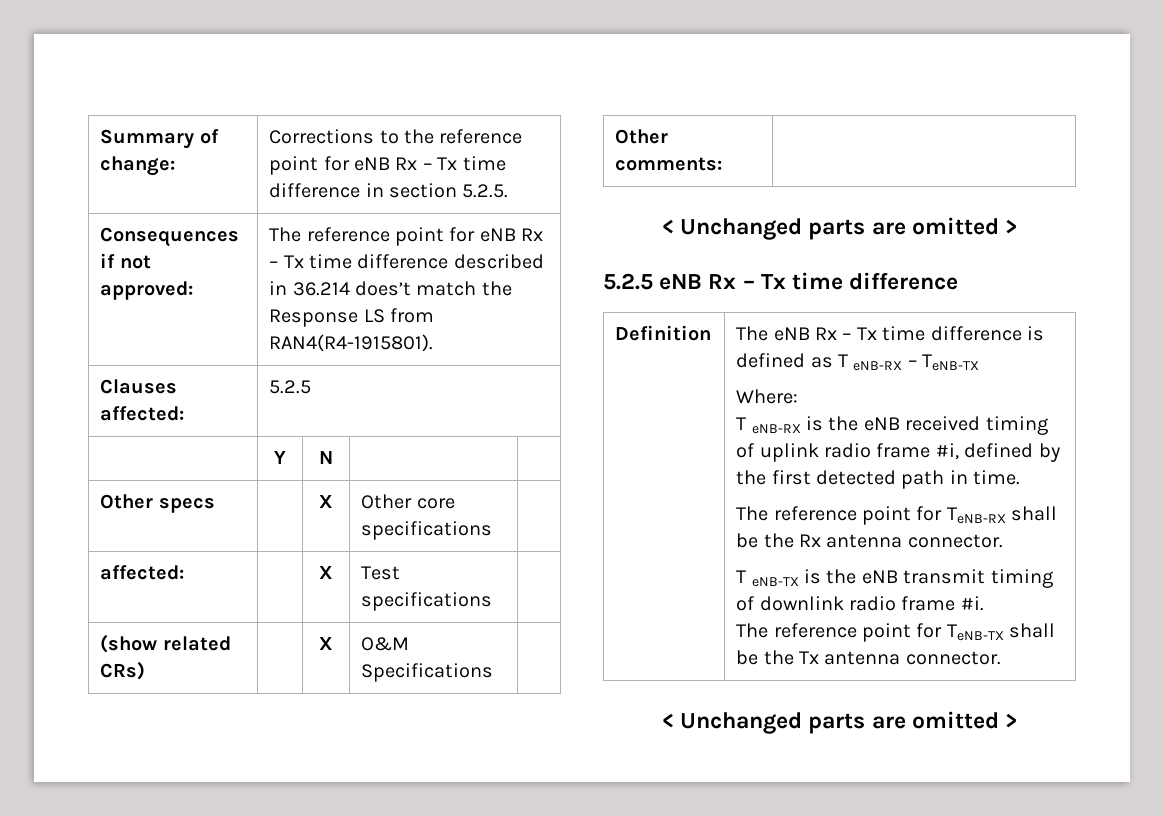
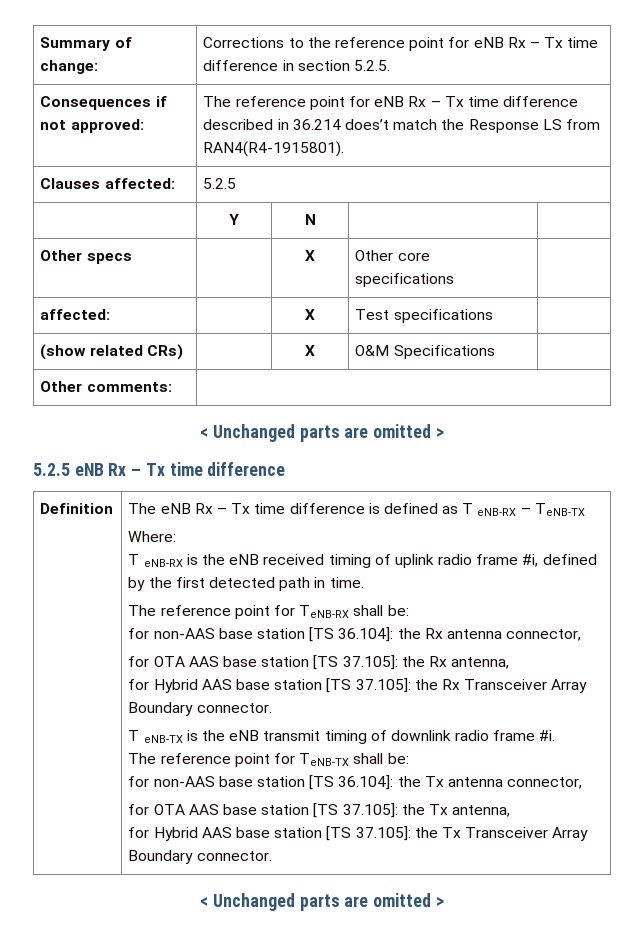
- The reference point for TeNB-RX shall be the Rx antenna connector.
+ The reference point for TeNB-RX shall be:
+ for non-AAS base station [TS 36.104]: the Rx antenna connector,
+ for OTA AAS base station [TS 37.105]: the Rx antenna,
+ for Hybrid AAS base station [TS 37.105]: the Rx Transceiver Array Boundary connector.
- The reference point for TeNB-TX shall be the Tx antenna connector.
+ The reference point for TeNB-TX shall be:
+ for non-AAS base station [TS 36.104]: the Tx antenna connector,
+ for OTA AAS base station [TS 37.105]: the Tx antenna,
+ for Hybrid AAS base station [TS 37.105]: the Tx Transceiver Array Boundary connector.

